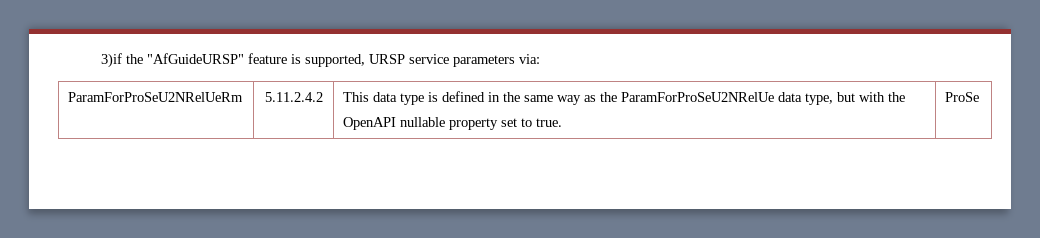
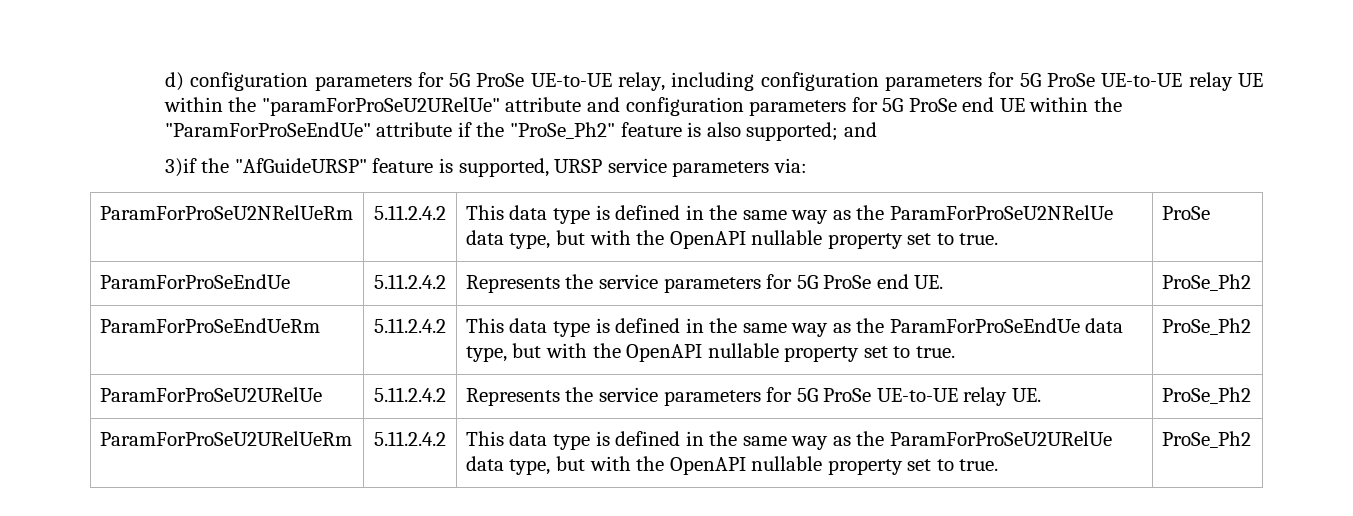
+ d) configuration parameters for 5G ProSe UE-to-UE relay, including configuration parameters for 5G ProSe UE-to-UE relay UE within the "paramForProSeU2URelUe" attribute and configuration parameters for 5G ProSe end UE within the "ParamForProSeEndUe" attribute if the "ProSe_Ph2" feature is also supported; and
+ ParamForProSeEndUe | 5.11.2.4.2 | Represents the service parameters for 5G ProSe end UE. | ProSe_Ph2
+ ParamForProSeEndUeRm | 5.11.2.4.2 | This data type is defined in the same way as the ParamForProSeEndUe data type, but with the OpenAPI nullable property set to true. | ProSe_Ph2
+ ParamForProSeU2URelUe | 5.11.2.4.2 | Represents the service parameters for 5G ProSe UE-to-UE relay UE. | ProSe_Ph2
+ ParamForProSeU2URelUeRm | 5.11.2.4.2 | This data type is defined in the same way as the ParamForProSeU2URelUe data type, but with the OpenAPI nullable property set to true. | ProSe_Ph2

